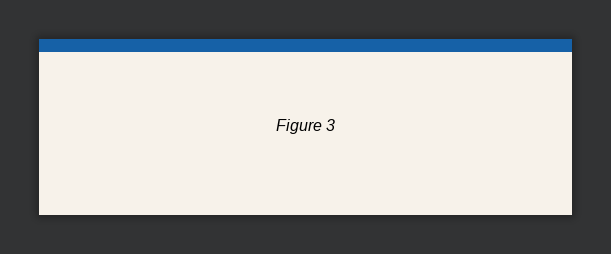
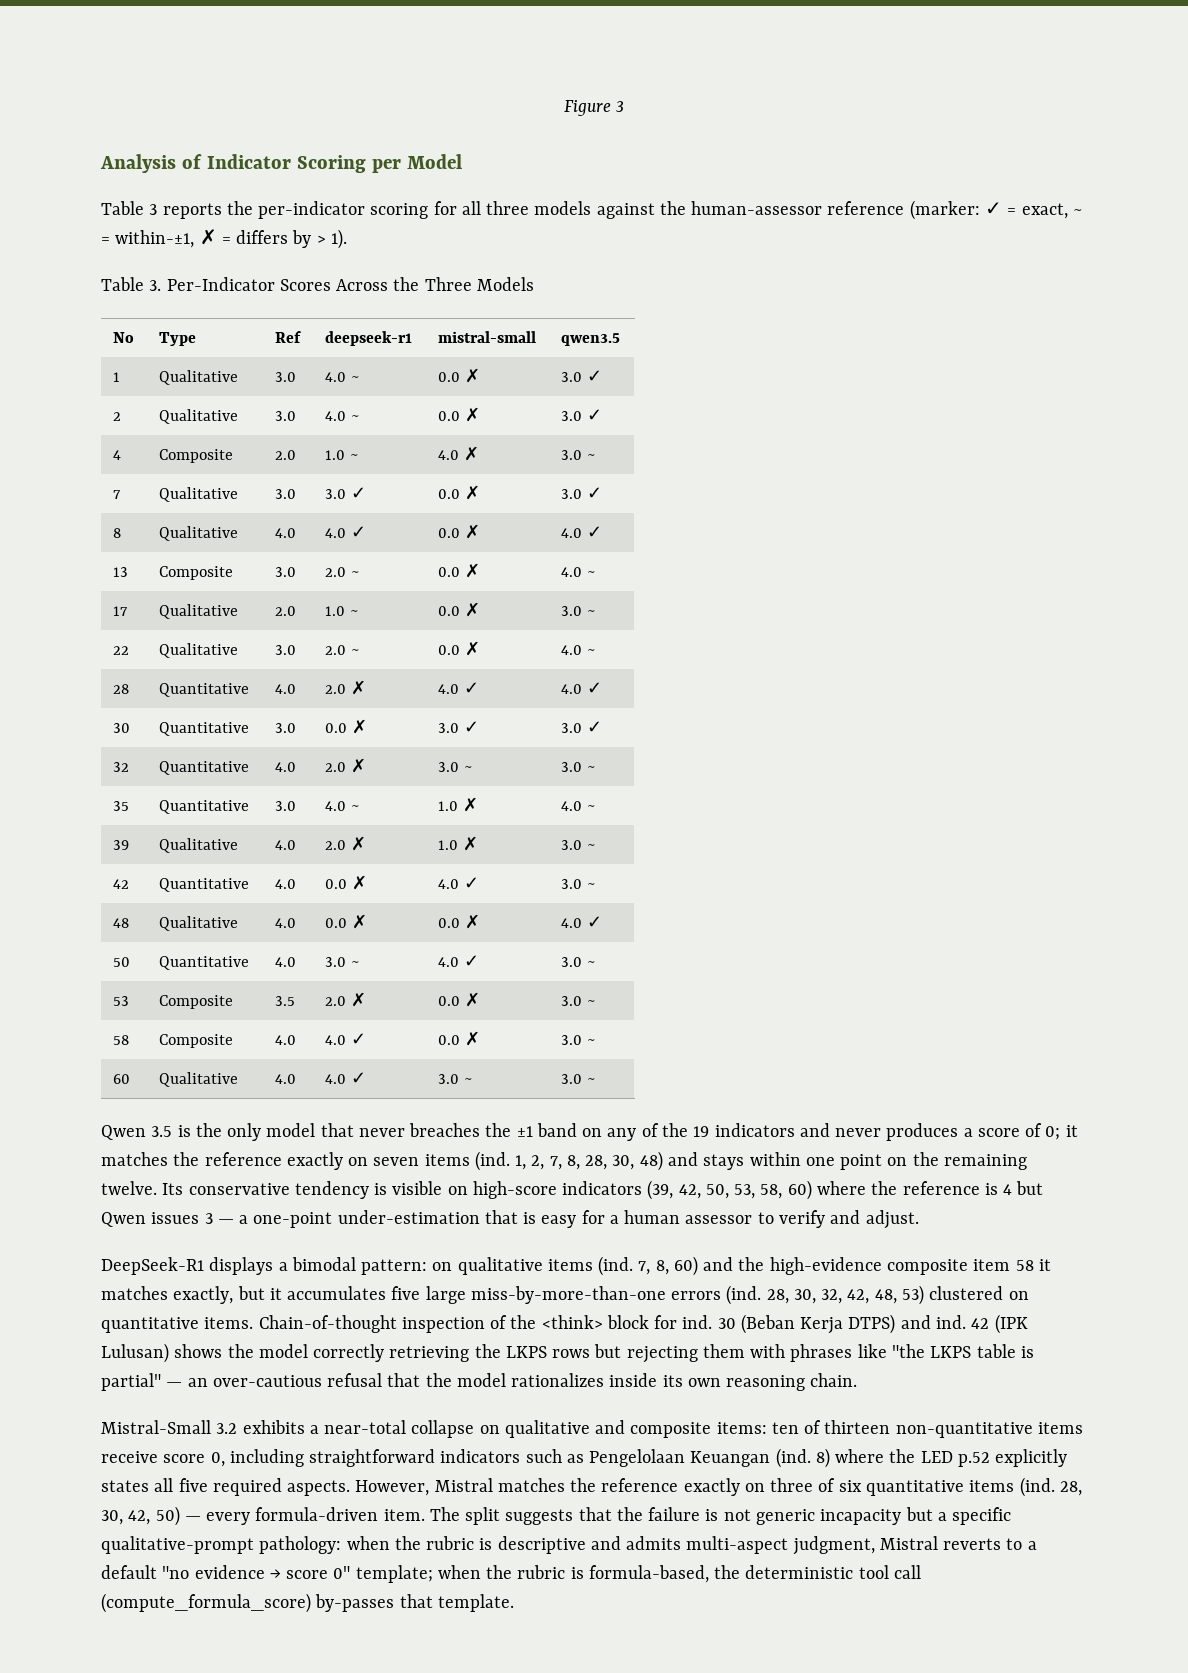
+ Analysis of Indicator Scoring per Model
+ Table 3 reports the per-indicator scoring for all three models against the human-assessor reference (marker: ✓ = exact, ~ = within-±1, ✗ = differs by > 1).
+ Table 3. Per-Indicator Scores Across the Three Models
+ No | Type | Ref | deepseek-r1 | mistral-small | qwen3.5
+ 1 | Qualitative | 3.0 | 4.0 ~ | 0.0 ✗ | 3.0 ✓
+ 2 | Qualitative | 3.0 | 4.0 ~ | 0.0 ✗ | 3.0 ✓
+ 4 | Composite | 2.0 | 1.0 ~ | 4.0 ✗ | 3.0 ~
+ 7 | Qualitative | 3.0 | 3.0 ✓ | 0.0 ✗ | 3.0 ✓
+ 8 | Qualitative | 4.0 | 4.0 ✓ | 0.0 ✗ | 4.0 ✓
+ 13 | Composite | 3.0 | 2.0 ~ | 0.0 ✗ | 4.0 ~
+ 17 | Qualitative | 2.0 | 1.0 ~ | 0.0 ✗ | 3.0 ~
+ 22 | Qualitative | 3.0 | 2.0 ~ | 0.0 ✗ | 4.0 ~
+ 28 | Quantitative | 4.0 | 2.0 ✗ | 4.0 ✓ | 4.0 ✓
+ 30 | Quantitative | 3.0 | 0.0 ✗ | 3.0 ✓ | 3.0 ✓
+ 32 | Quantitative | 4.0 | 2.0 ✗ | 3.0 ~ | 3.0 ~
+ 35 | Quantitative | 3.0 | 4.0 ~ | 1.0 ✗ | 4.0 ~
+ 39 | Qualitative | 4.0 | 2.0 ✗ | 1.0 ✗ | 3.0 ~
+ 42 | Quantitative | 4.0 | 0.0 ✗ | 4.0 ✓ | 3.0 ~
+ 48 | Qualitative | 4.0 | 0.0 ✗ | 0.0 ✗ | 4.0 ✓
+ 50 | Quantitative | 4.0 | 3.0 ~ | 4.0 ✓ | 3.0 ~
+ 53 | Composite | 3.5 | 2.0 ✗ | 0.0 ✗ | 3.0 ~
+ 58 | Composite | 4.0 | 4.0 ✓ | 0.0 ✗ | 3.0 ~
+ 60 | Qualitative | 4.0 | 4.0 ✓ | 3.0 ~ | 3.0 ~
+ Qwen 3.5 is the only model that never breaches the ±1 band on any of the 19 indicators and never produces a score of 0; it matches the reference exactly on seven items (ind. 1, 2, 7, 8, 28, 30, 48) and stays within one point on the remaining twelve. Its conservative tendency is visible on high-score indicators (39, 42, 50, 53, 58, 60) where the reference is 4 but Qwen issues 3 — a one-point under-estimation that is easy for a human assessor to verify and adjust.
+ DeepSeek-R1 displays a bimodal pattern: on qualitative items (ind. 7, 8, 60) and the high-evidence composite item 58 it matches exactly, but it accumulates five large miss-by-more-than-one errors (ind. 28, 30, 32, 42, 48, 53) clustered on quantitative items. Chain-of-thought inspection of the <think> block for ind. 30 (Beban Kerja DTPS) and ind. 42 (IPK Lulusan) shows the model correctly retrieving the LKPS rows but rejecting them with phrases like "the LKPS table is partial" — an over-cautious refusal that the model rationalizes inside its own reasoning chain.
+ Mistral-Small 3.2 exhibits a near-total collapse on qualitative and composite items: ten of thirteen non-quantitative items receive score 0, including straightforward indicators such as Pengelolaan Keuangan (ind. 8) where the LED p.52 explicitly states all five required aspects. However, Mistral matches the reference exactly on three of six quantitative items (ind. 28, 30, 42, 50) — every formula-driven item. The split suggests that the failure is not generic incapacity but a specific qualitative-prompt pathology: when the rubric is descriptive and admits multi-aspect judgment, Mistral reverts to a default "no evidence → score 0" template; when the rubric is formula-based, the deterministic tool call (compute_formula_score) by-passes that template.

